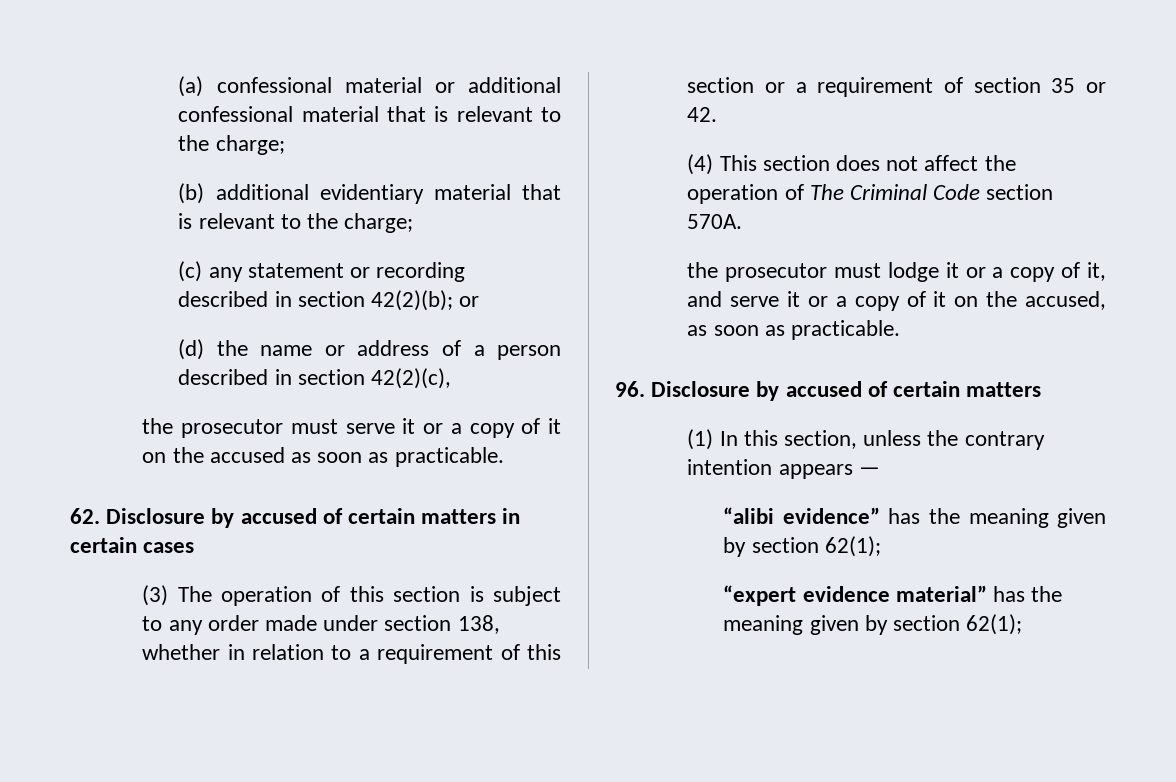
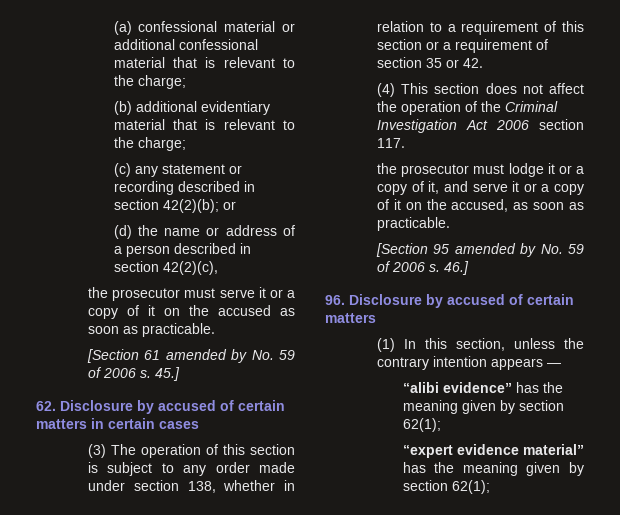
+ [Section 61 amended by No. 59 of 2006 s. 45.]
- (4) This section does not affect the operation of The Criminal Code section 570A.
+ (4) This section does not affect the operation of the Criminal Investigation Act 2006 section 117.
+ [Section 95 amended by No. 59 of 2006 s. 46.]

